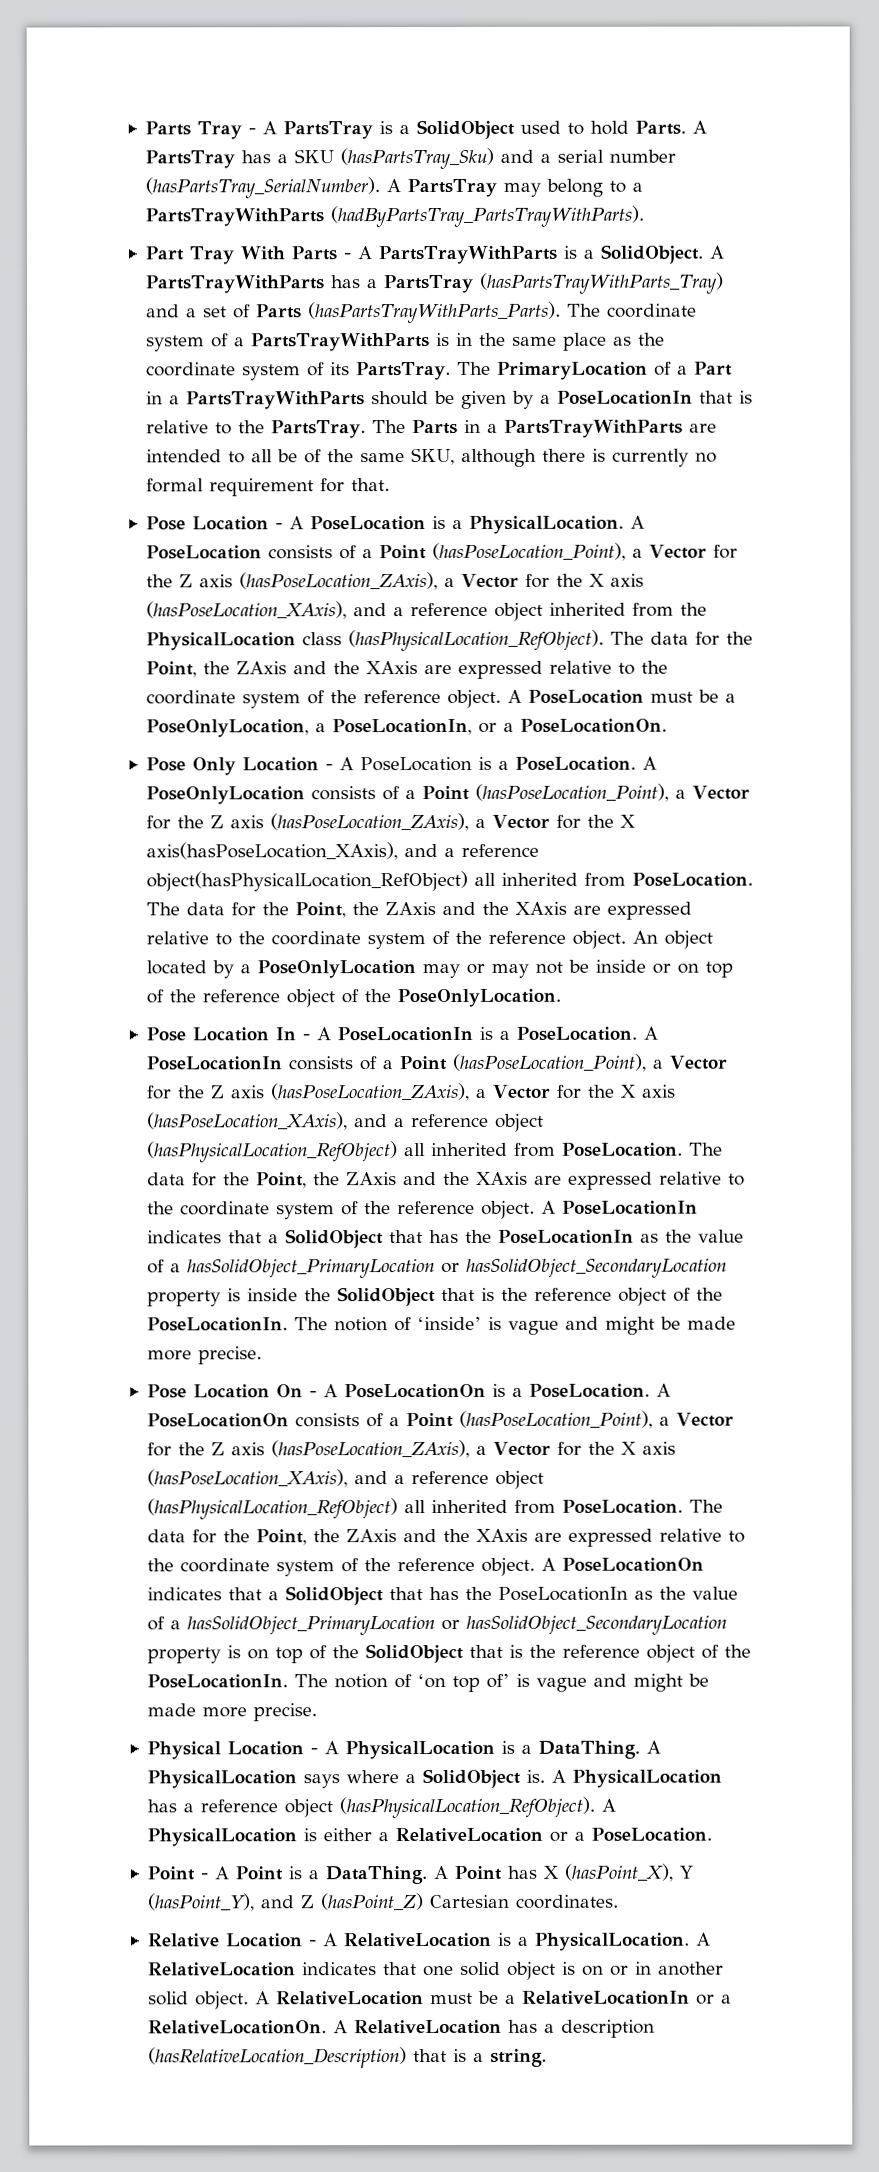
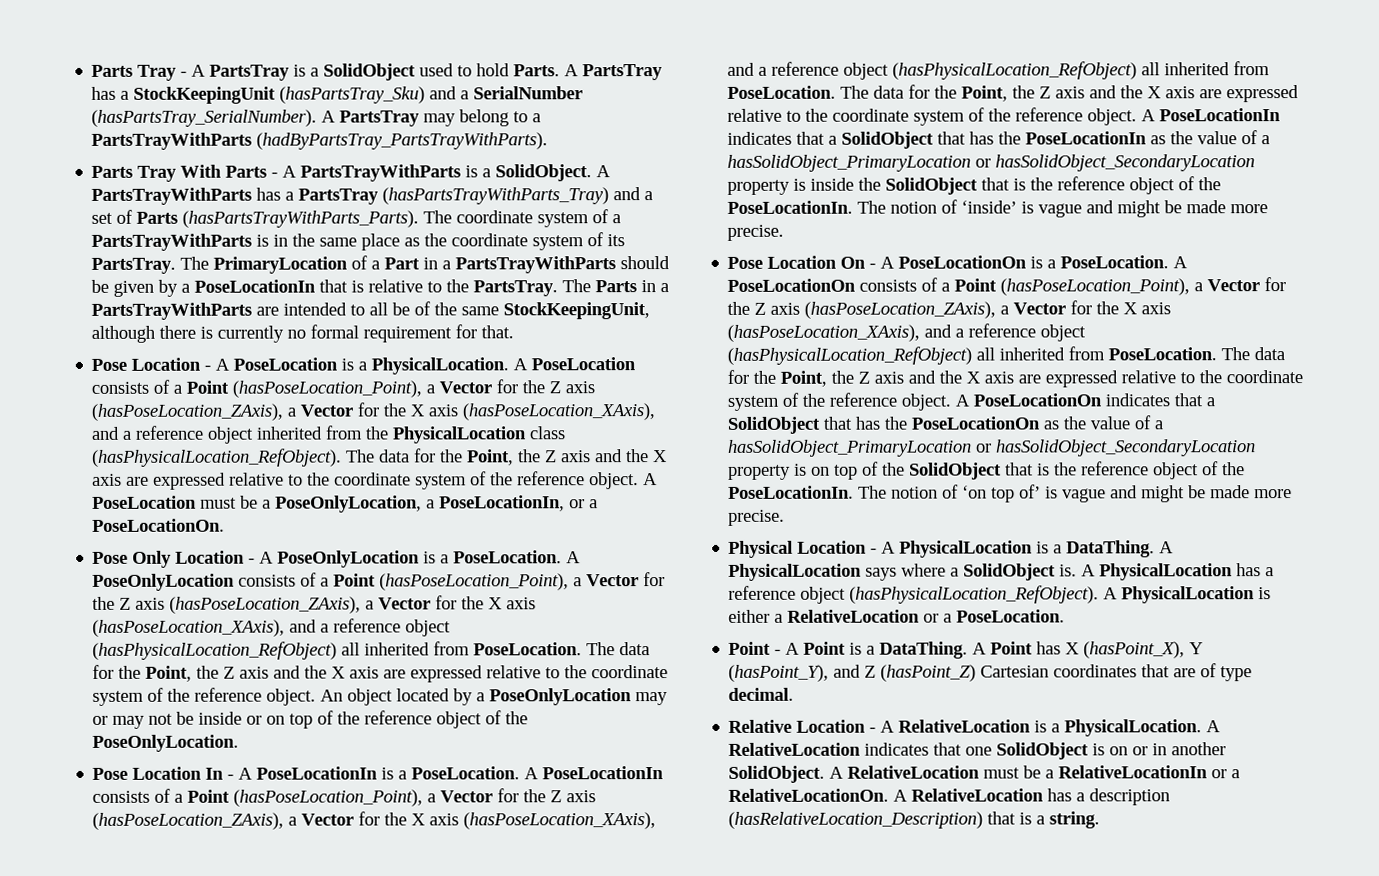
- A PartsTray has a SKU (hasPartsTray_Sku) and a serial number (hasPartsTray_SerialNumber).
+ A PartsTray has a StockKeepingUnit (hasPartsTray_Sku) and a SerialNumber (hasPartsTray_SerialNumber).
- Part Tray With Parts - A PartsTrayWithParts is a SolidObject.
+ Parts Tray With Parts - A PartsTrayWithParts is a SolidObject.
- The Parts in a PartsTrayWithParts are intended to all be of the same SKU, although there is currently no formal requirement for that.
+ The Parts in a PartsTrayWithParts are intended to all be of the same StockKeepingUnit, although there is currently no formal requirement for that.
- A PoseLocation consists of a Point (hasPoseLocation_Point), a Vector for the Z axis (hasPoseLocation_ZAxis), a Vector for the X axis (hasPoseLocation_XAxis), and a reference object inherited from the PhysicalLocation class (hasPhysicalLocation_RefObject). The data for the Point, the ZAxis and the XAxis are expressed relative to the coordinate system of the reference object.
+ A PoseLocation consists of a Point (hasPoseLocation_Point), a Vector for the Z axis (hasPoseLocation_ZAxis), a Vector for the X axis (hasPoseLocation_XAxis), and a reference object inherited from the PhysicalLocation class (hasPhysicalLocation_RefObject). The data for the Point, the Z axis and the X axis are expressed relative to the coordinate system of the reference object.
- Pose Only Location - A PoseLocation is a PoseLocation.
+ Pose Only Location - A PoseOnlyLocation is a PoseLocation.
- A PoseOnlyLocation consists of a Point (hasPoseLocation_Point), a Vector for the Z axis (hasPoseLocation_ZAxis), a Vector for the X axis(hasPoseLocation_XAxis), and a reference object(hasPhysicalLocation_RefObject) all inherited from PoseLocation. The data for the Point, the ZAxis and the XAxis are expressed relative to the coordinate system of the reference object.
+ A PoseOnlyLocation consists of a Point (hasPoseLocation_Point), a Vector for the Z axis (hasPoseLocation_ZAxis), a Vector for the X axis (hasPoseLocation_XAxis), and a reference object (hasPhysicalLocation_RefObject) all inherited from PoseLocation. The data for the Point, the Z axis and the X axis are expressed relative to the coordinate system of the reference object.
- A PoseLocationIn consists of a Point (hasPoseLocation_Point), a Vector for the Z axis (hasPoseLocation_ZAxis), a Vector for the X axis (hasPoseLocation_XAxis), and a reference object (hasPhysicalLocation_RefObject) all inherited from PoseLocation. The data for the Point, the ZAxis and the XAxis are expressed relative to the coordinate system of the reference object.
+ A PoseLocationIn consists of a Point (hasPoseLocation_Point), a Vector for the Z axis (hasPoseLocation_ZAxis), a Vector for the X axis (hasPoseLocation_XAxis), and a reference object (hasPhysicalLocation_RefObject) all inherited from PoseLocation. The data for the Point, the Z axis and the X axis are expressed relative to the coordinate system of the reference object.
- A PoseLocationOn consists of a Point (hasPoseLocation_Point), a Vector for the Z axis (hasPoseLocation_ZAxis), a Vector for the X axis (hasPoseLocation_XAxis), and a reference object (hasPhysicalLocation_RefObject) all inherited from PoseLocation. The data for the Point, the ZAxis and the XAxis are expressed relative to the coordinate system of the reference object.
+ A PoseLocationOn consists of a Point (hasPoseLocation_Point), a Vector for the Z axis (hasPoseLocation_ZAxis), a Vector for the X axis (hasPoseLocation_XAxis), and a reference object (hasPhysicalLocation_RefObject) all inherited from PoseLocation. The data for the Point, the Z axis and the X axis are expressed relative to the coordinate system of the reference object.
- A PoseLocationOn indicates that a SolidObject that has the PoseLocationIn as the value of a hasSolidObject_PrimaryLocation or hasSolidObject_SecondaryLocation property is on top of the SolidObject that is the reference object of the PoseLocationIn.
+ A PoseLocationOn indicates that a SolidObject that has the PoseLocationOn as the value of a hasSolidObject_PrimaryLocation or hasSolidObject_SecondaryLocation property is on top of the SolidObject that is the reference object of the PoseLocationIn.
- A Point has X (hasPoint_X), Y (hasPoint_Y), and Z (hasPoint_Z) Cartesian coordinates.
+ A Point has X (hasPoint_X), Y (hasPoint_Y), and Z (hasPoint_Z) Cartesian coordinates that are of type decimal.
- A RelativeLocation indicates that one solid object is on or in another solid object.
+ A RelativeLocation indicates that one SolidObject is on or in another SolidObject.

